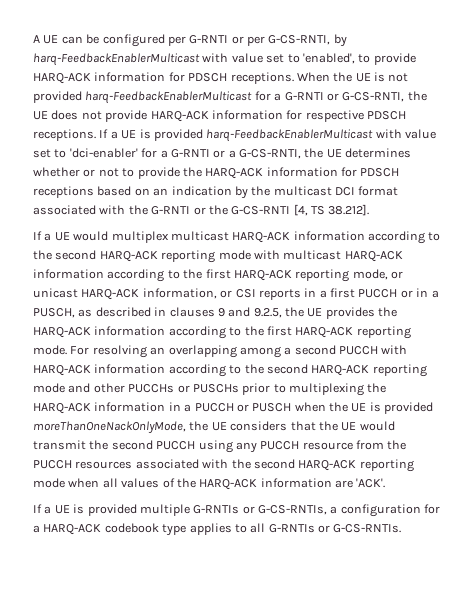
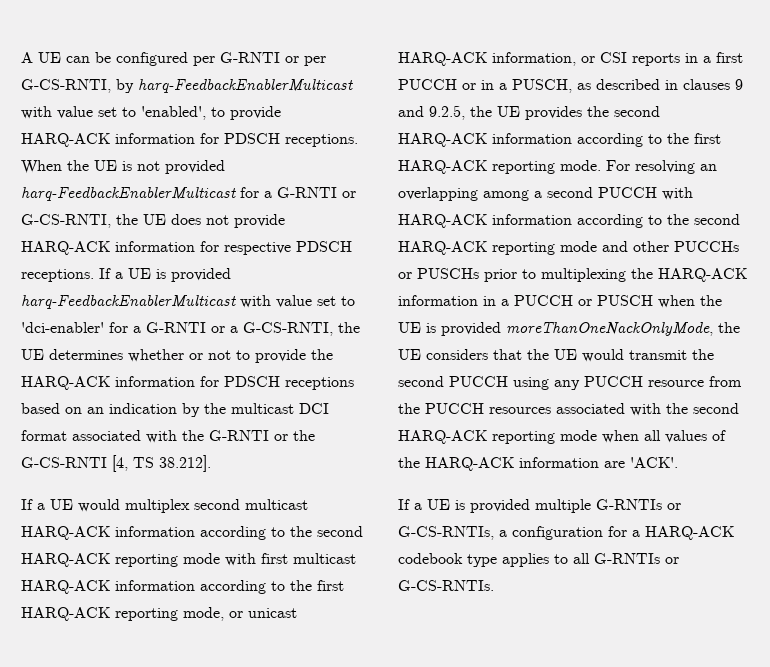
- If a UE would multiplex multicast HARQ-ACK information according to the second HARQ-ACK reporting mode with multicast HARQ-ACK information according to the first HARQ-ACK reporting mode, or unicast HARQ-ACK information, or CSI reports in a first PUCCH or in a PUSCH, as described in clauses 9 and 9.2.5, the UE provides the HARQ-ACK information according to the first HARQ-ACK reporting mode.
+ If a UE would multiplex second multicast HARQ-ACK information according to the second HARQ-ACK reporting mode with first multicast HARQ-ACK information according to the first HARQ-ACK reporting mode, or unicast HARQ-ACK information, or CSI reports in a first PUCCH or in a PUSCH, as described in clauses 9 and 9.2.5, the UE provides the second HARQ-ACK information according to the first HARQ-ACK reporting mode.

